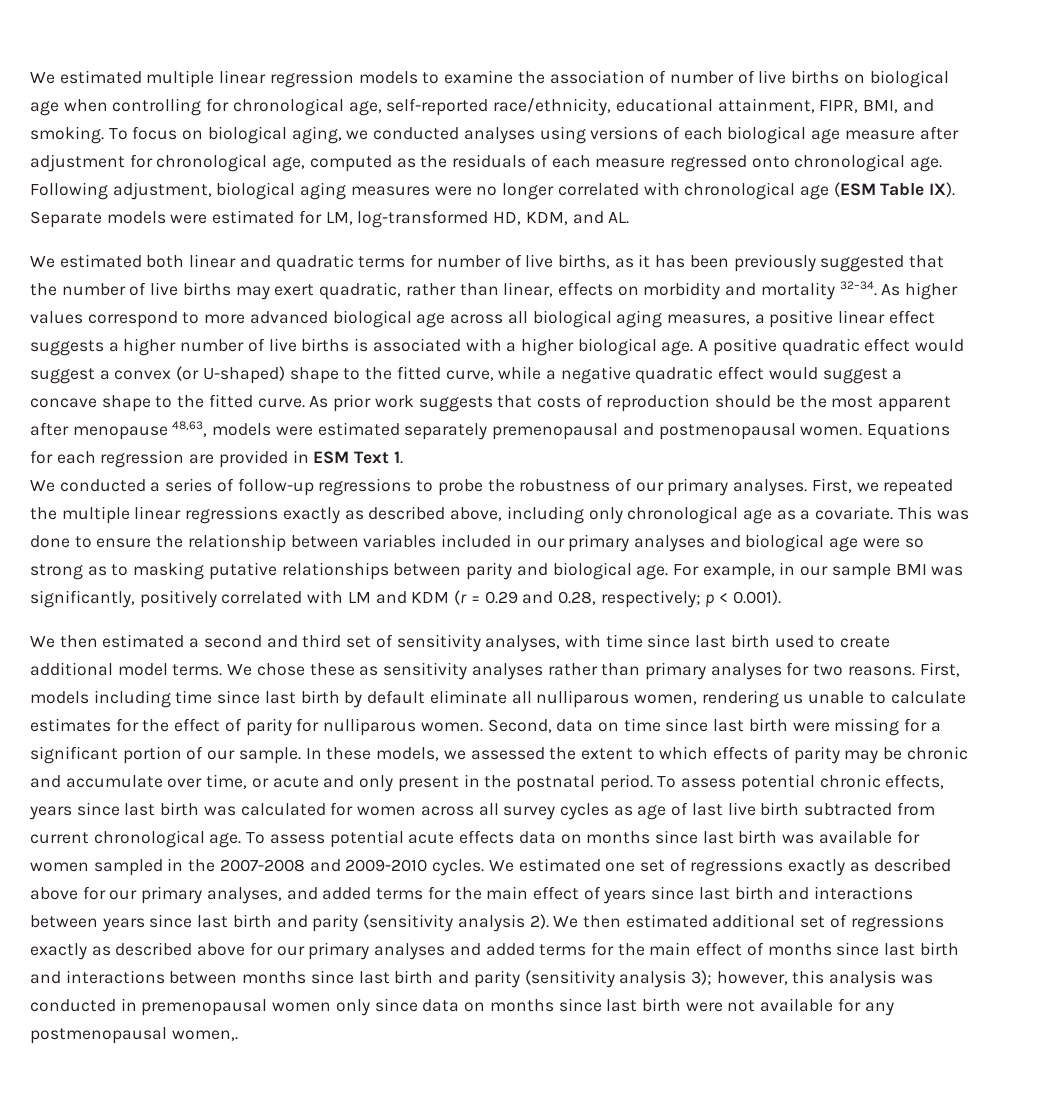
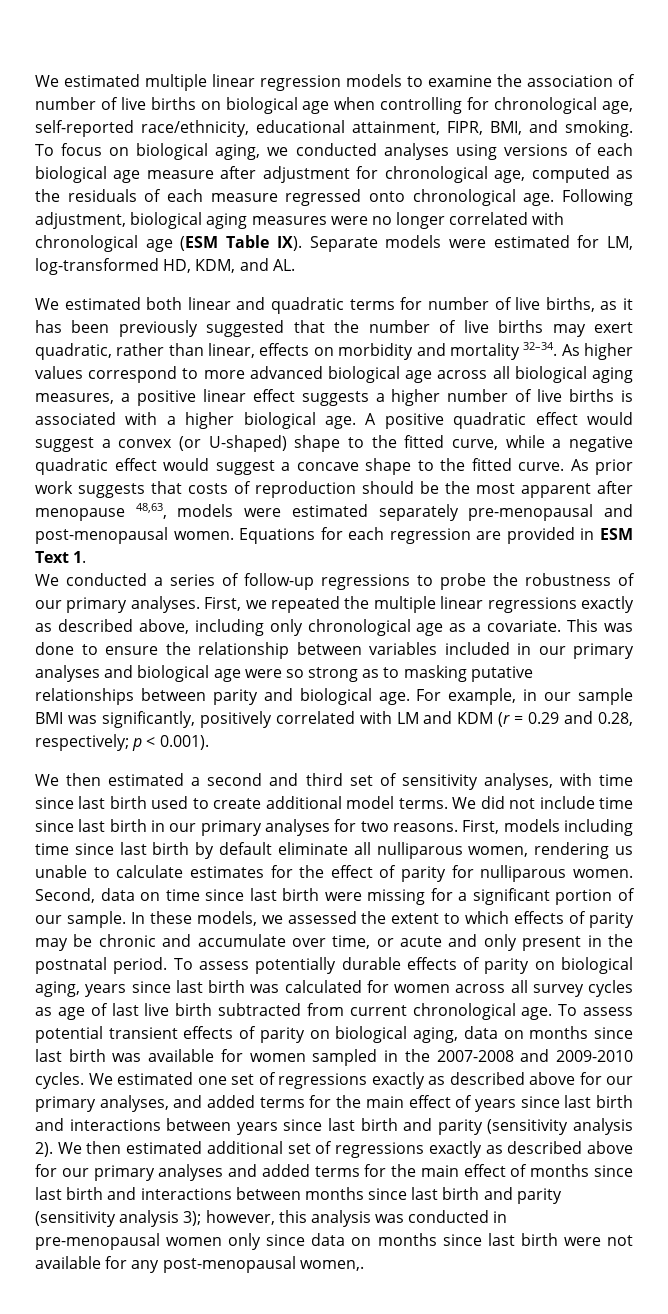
- As prior work suggests that costs of reproduction should be the most apparent after menopause 48,63, models were estimated separately premenopausal and postmenopausal women.
+ As prior work suggests that costs of reproduction should be the most apparent after menopause 48,63, models were estimated separately pre-menopausal and post-menopausal women.
- We chose these as sensitivity analyses rather than primary analyses for two reasons.
+ We did not include time since last birth in our primary analyses for two reasons.
- To assess potential chronic effects, years since last birth was calculated for women across all survey cycles as age of last live birth subtracted from current chronological age.
+ To assess potentially durable effects of parity on biological aging, years since last birth was calculated for women across all survey cycles as age of last live birth subtracted from current chronological age.
- To assess potential acute effects data on months since last birth was available for women sampled in the 2007-2008 and 2009-2010 cycles.
+ To assess potential transient effects of parity on biological aging, data on months since last birth was available for women sampled in the 2007-2008 and 2009-2010 cycles.
- We then estimated additional set of regressions exactly as described above for our primary analyses and added terms for the main effect of months since last birth and interactions between months since last birth and parity (sensitivity analysis 3); however, this analysis was conducted in premenopausal women only since data on months since last birth were not available for any postmenopausal women,.
+ We then estimated additional set of regressions exactly as described above for our primary analyses and added terms for the main effect of months since last birth and interactions between months since last birth and parity (sensitivity analysis 3); however, this analysis was conducted in pre-menopausal women only since data on months since last birth were not available for any post-menopausal women,.

